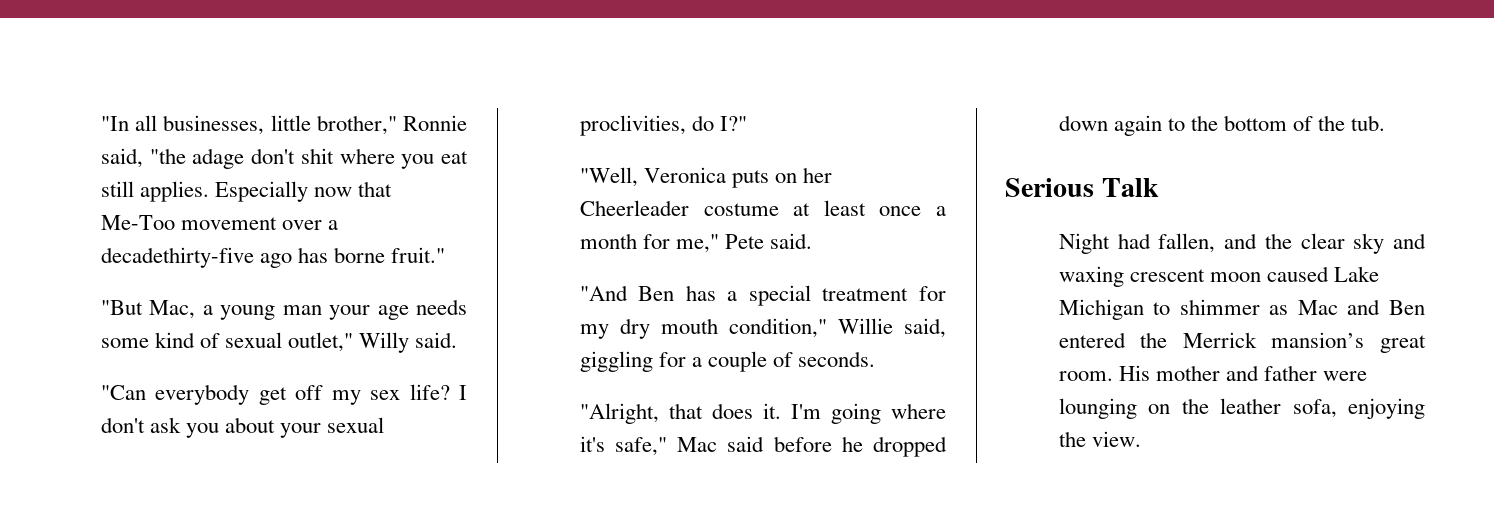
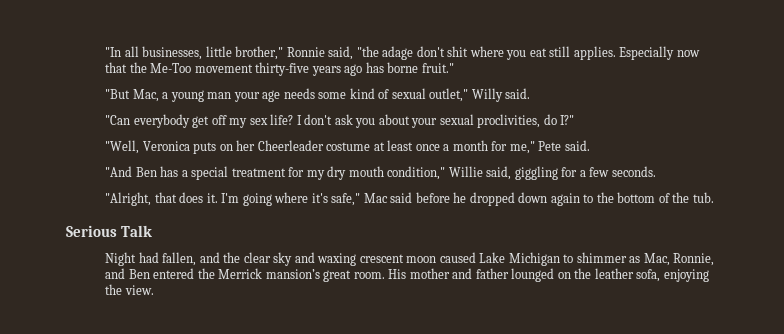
- Especially now that Me-Too movement over a decadethirty-five ago has borne fruit."
+ Especially now that the Me-Too movement thirty-five years ago has borne fruit."
- "And Ben has a special treatment for my dry mouth condition," Willie said, giggling for a couple of seconds.
+ "And Ben has a special treatment for my dry mouth condition," Willie said, giggling for a few seconds.
- Night had fallen, and the clear sky and waxing crescent moon caused Lake Michigan to shimmer as Mac and Ben entered the Merrick mansion’s great room.
+ Night had fallen, and the clear sky and waxing crescent moon caused Lake Michigan to shimmer as Mac, Ronnie, and Ben entered the Merrick mansion’s great room.
- His mother and father were lounging on the leather sofa, enjoying the view.
+ His mother and father lounged on the leather sofa, enjoying the view.

